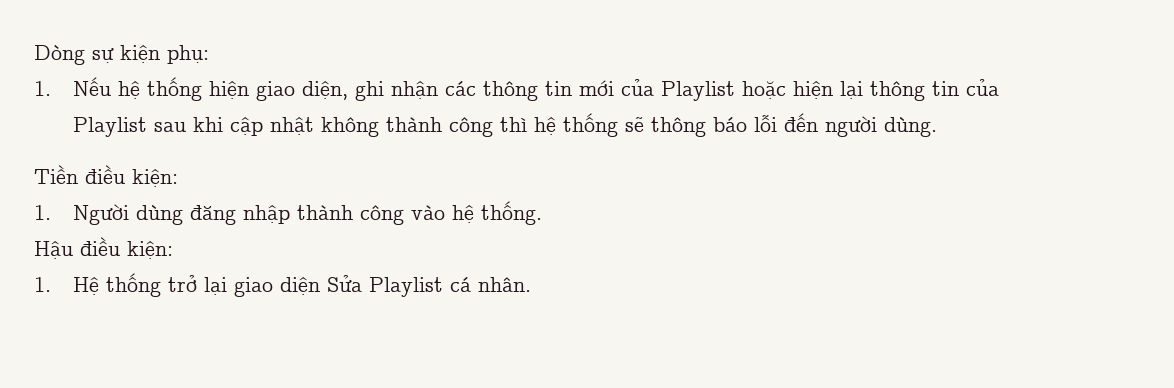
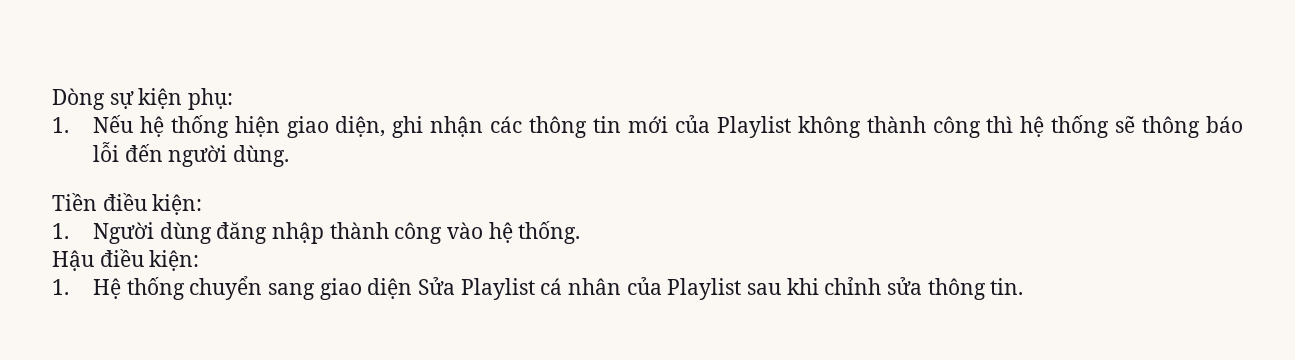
- 1. Nếu hệ thống hiện giao diện, ghi nhận các thông tin mới của Playlist hoặc hiện lại thông tin của Playlist sau khi cập nhật không thành công thì hệ thống sẽ thông báo lỗi đến người dùng.
+ 1. Nếu hệ thống hiện giao diện, ghi nhận các thông tin mới của Playlist không thành công thì hệ thống sẽ thông báo lỗi đến người dùng.
- 1. Hệ thống trở lại giao diện Sửa Playlist cá nhân.
+ 1. Hệ thống chuyển sang giao diện Sửa Playlist cá nhân của Playlist sau khi chỉnh sửa thông tin.

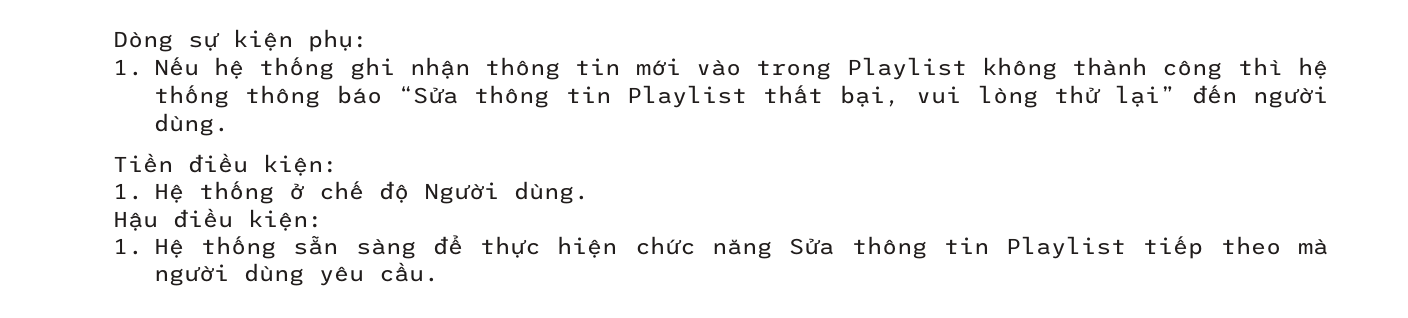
- 1. Nếu hệ thống hiện giao diện, ghi nhận các thông tin mới của Playlist không thành công thì hệ thống sẽ thông báo lỗi đến người dùng.
+ 1. Nếu hệ thống ghi nhận thông tin mới vào trong Playlist không thành công thì hệ thống thông báo “Sửa thông tin Playlist thất bại, vui lòng thử lại” đến người dùng.
- 1. Người dùng đăng nhập thành công vào hệ thống.
+ 1. Hệ thống ở chế độ Người dùng.
- 1. Hệ thống chuyển sang giao diện Sửa Playlist cá nhân của Playlist sau khi chỉnh sửa thông tin.
+ 1. Hệ thống sẵn sàng để thực hiện chức năng Sửa thông tin Playlist tiếp theo mà người dùng yêu cầu.

